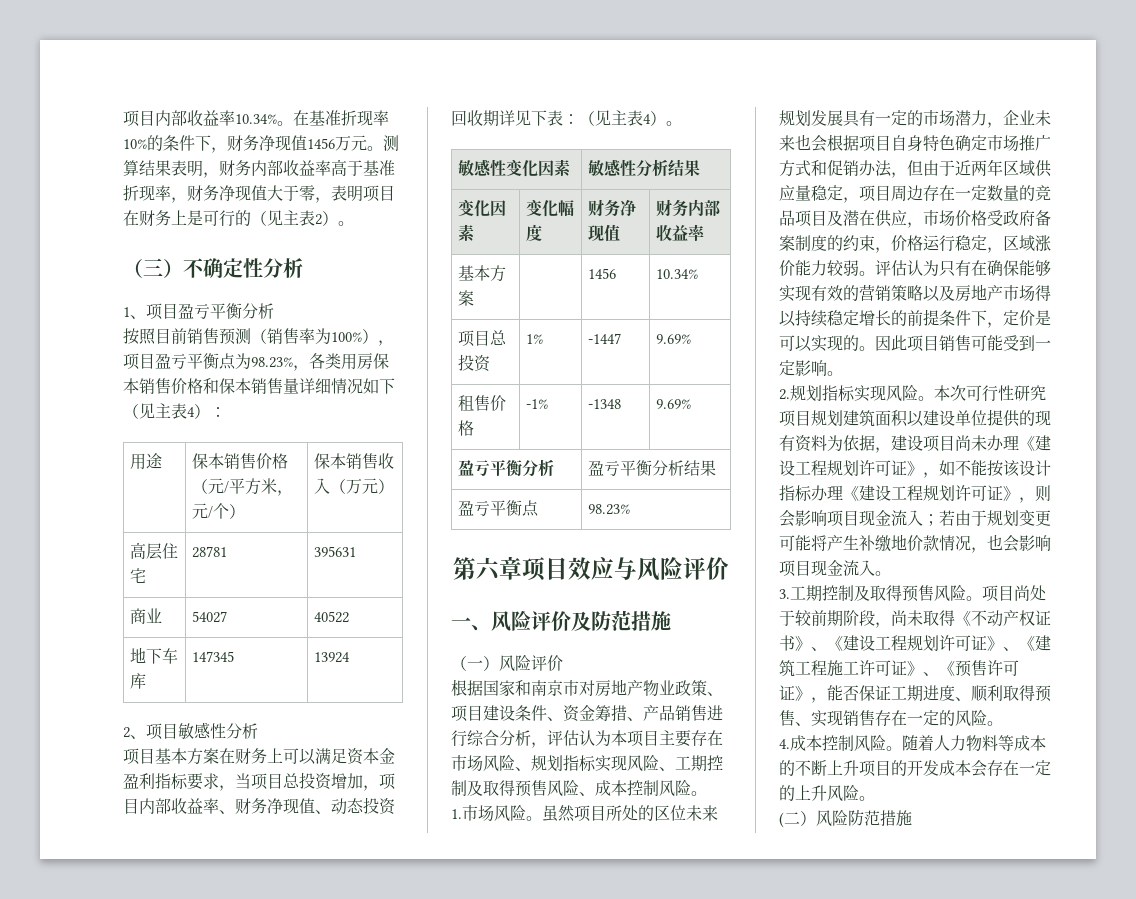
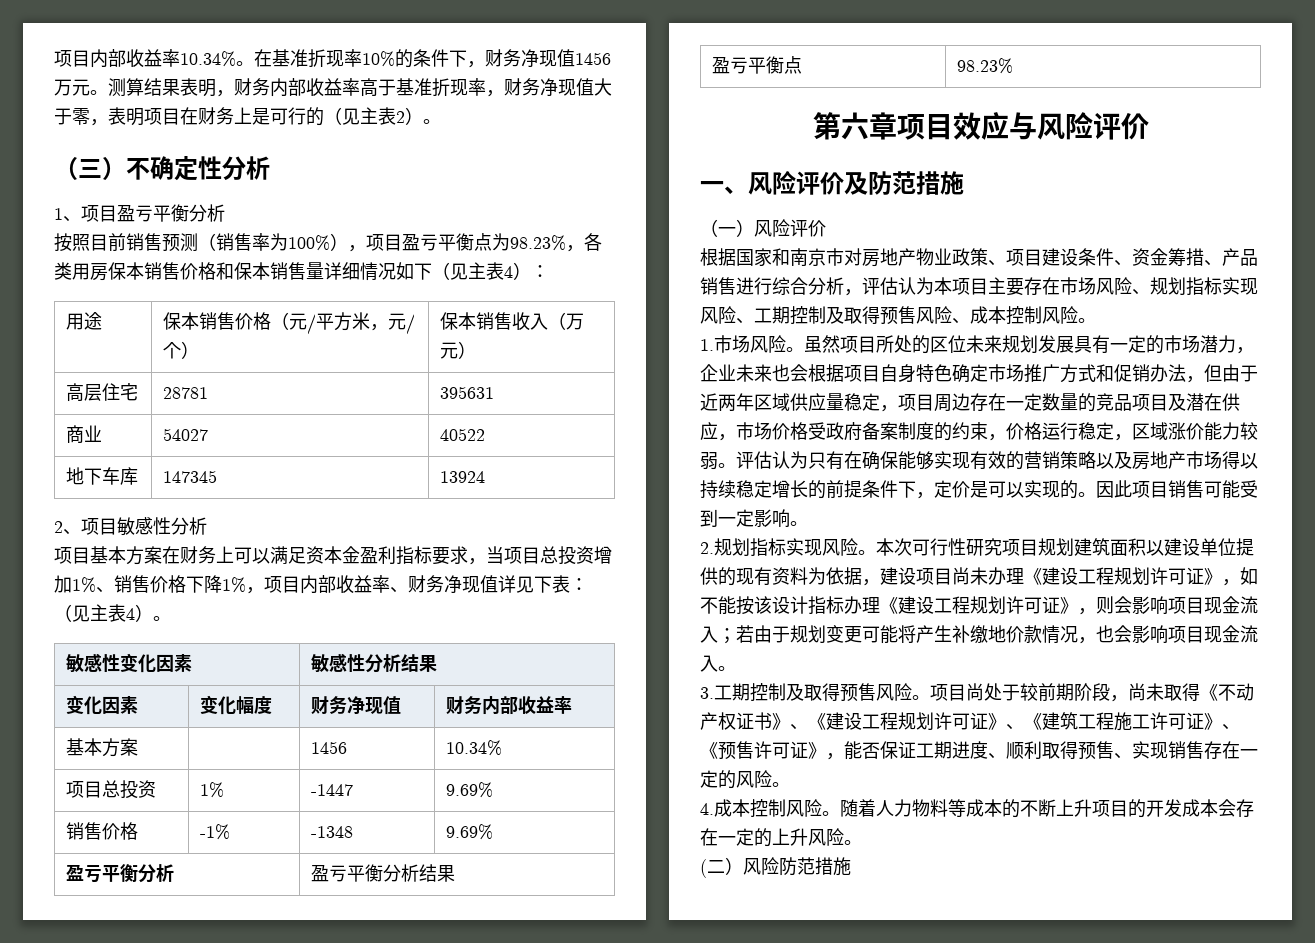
- 项目基本方案在财务上可以满足资本金盈利指标要求，当项目总投资增加，项目内部收益率、财务净现值、动态投资回收期详见下表：（见主表4）。
+ 项目基本方案在财务上可以满足资本金盈利指标要求，当项目总投资增加1%、销售价格下降1%，项目内部收益率、财务净现值详见下表：（见主表4）。
- 租售价格 | -1% | -1348 | 9.69%
+ 销售价格 | -1% | -1348 | 9.69%

